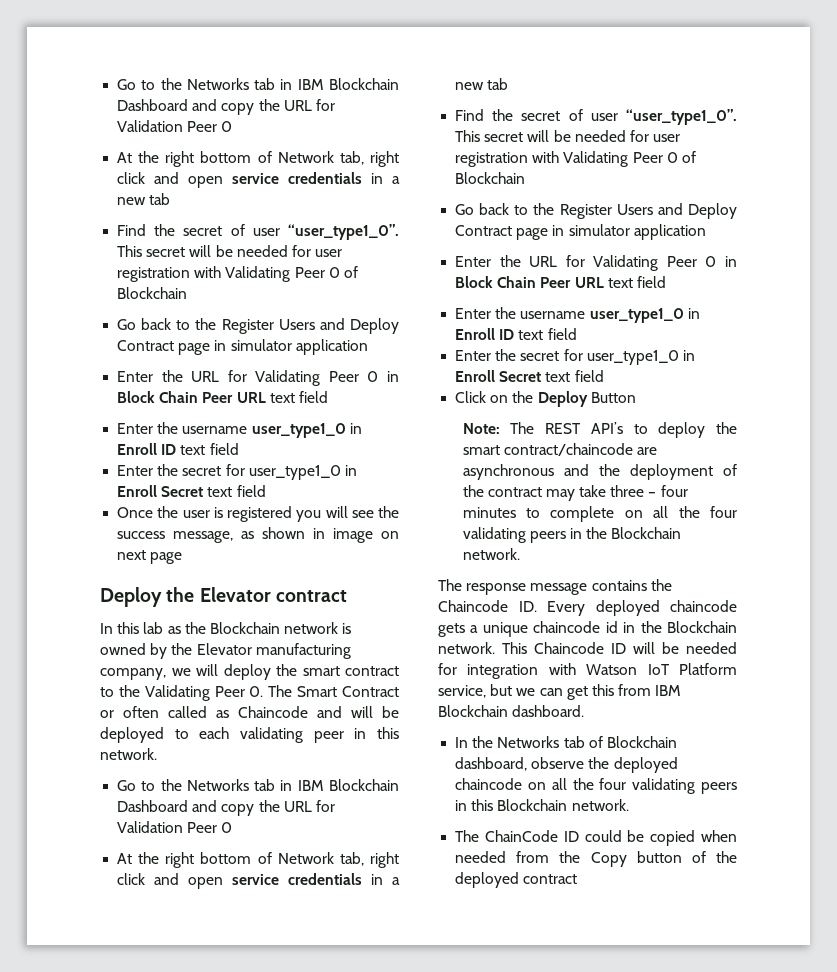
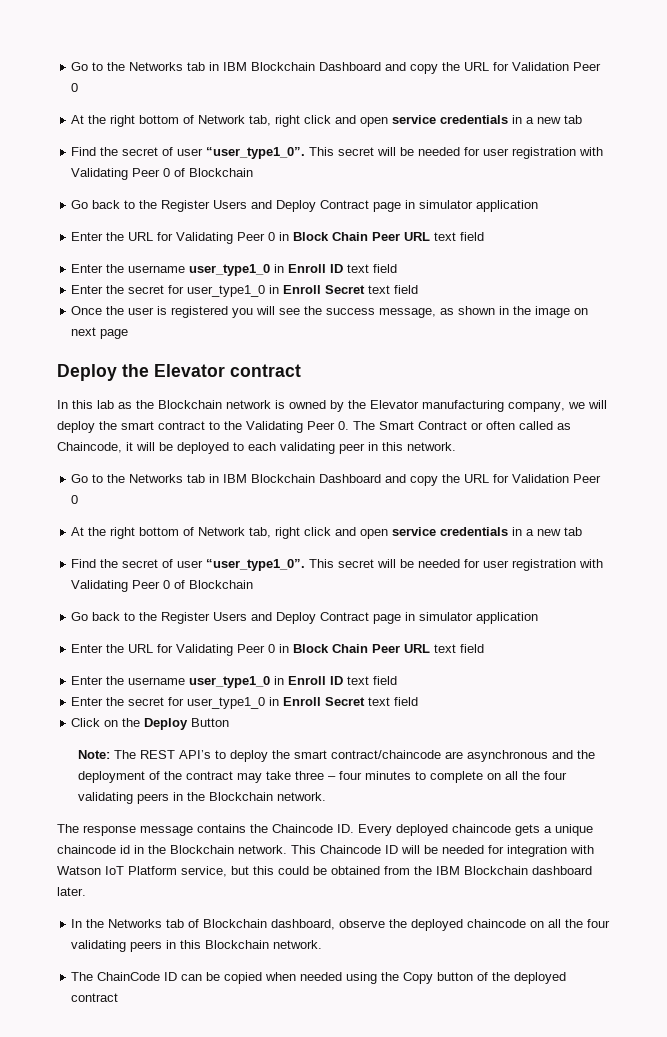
- Once the user is registered you will see the success message, as shown in image on next page
+ Once the user is registered you will see the success message, as shown in the image on next page
- In this lab as the Blockchain network is owned by the Elevator manufacturing company, we will deploy the smart contract to the Validating Peer 0. The Smart Contract or often called as Chaincode and will be deployed to each validating peer in this network.
+ In this lab as the Blockchain network is owned by the Elevator manufacturing company, we will deploy the smart contract to the Validating Peer 0. The Smart Contract or often called as Chaincode, it will be deployed to each validating peer in this network.
- This Chaincode ID will be needed for integration with Watson IoT Platform service, but we can get this from IBM Blockchain dashboard.
+ This Chaincode ID will be needed for integration with Watson IoT Platform service, but this could be obtained from the IBM Blockchain dashboard later.
- The ChainCode ID could be copied when needed from the Copy button of the deployed contract
+ The ChainCode ID can be copied when needed using the Copy button of the deployed contract

